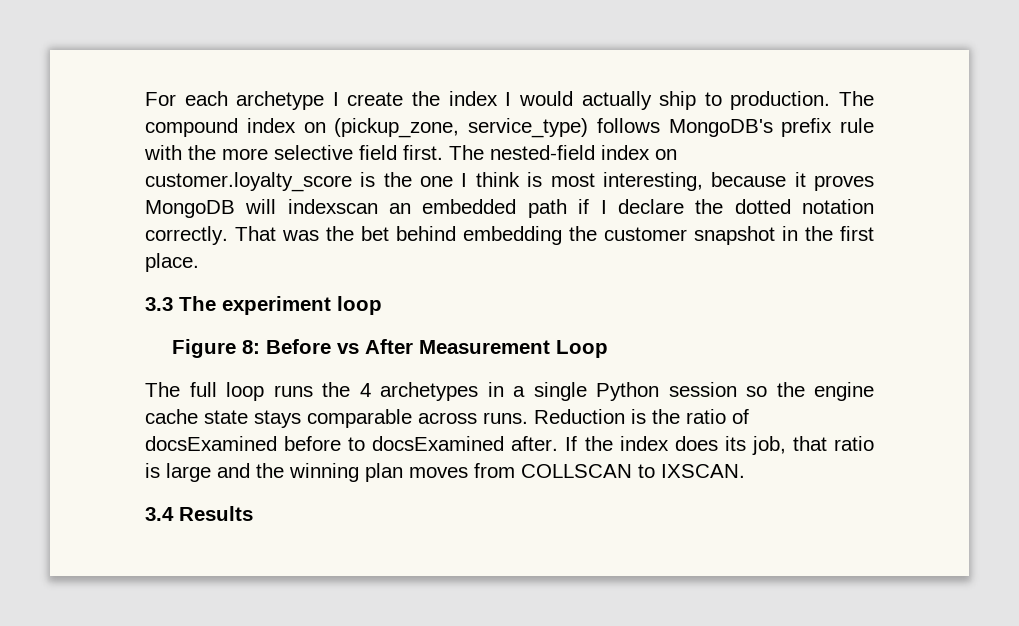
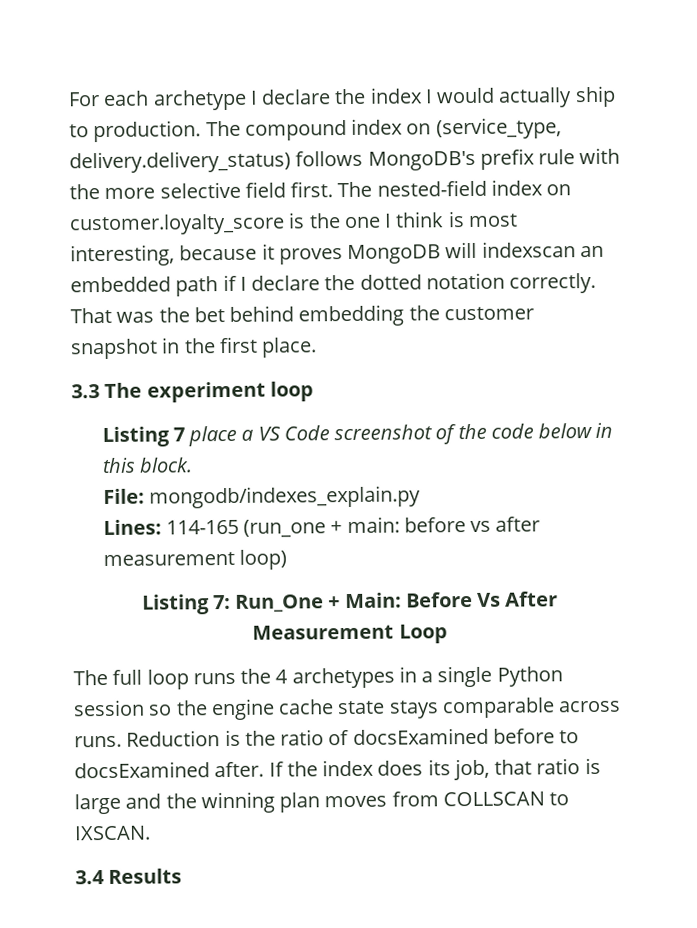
- For each archetype I create the index I would actually ship to production.
+ For each archetype I declare the index I would actually ship to production.
- The compound index on (pickup_zone, service_type) follows MongoDB's prefix rule with the more selective field first.
+ The compound index on (service_type, delivery.delivery_status) follows MongoDB's prefix rule with the more selective field first.
- Figure 8: Before vs After Measurement Loop
+ Listing 7 place a VS Code screenshot of the code below in this block.
+ File: mongodb/indexes_explain.py
+ Lines: 114-165 (run_one + main: before vs after measurement loop)
+ Listing 7: Run_One + Main: Before Vs After Measurement Loop

